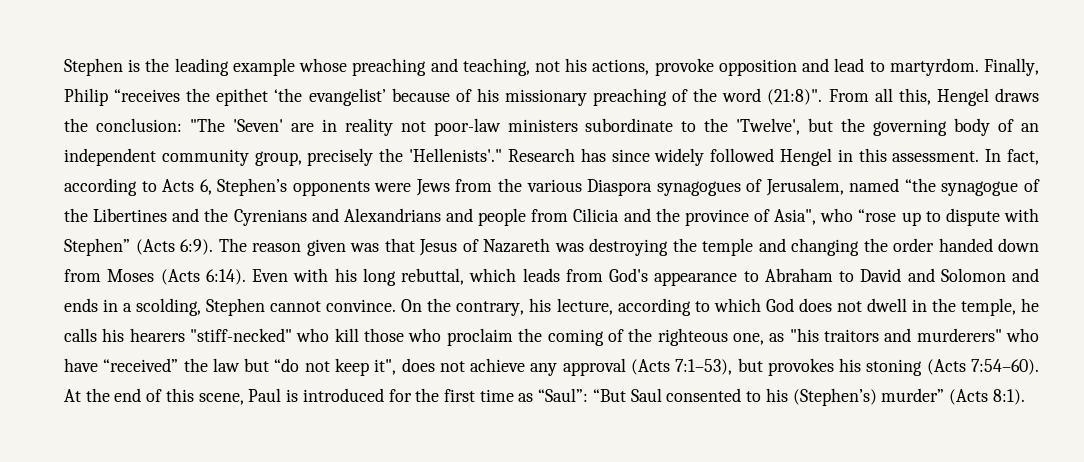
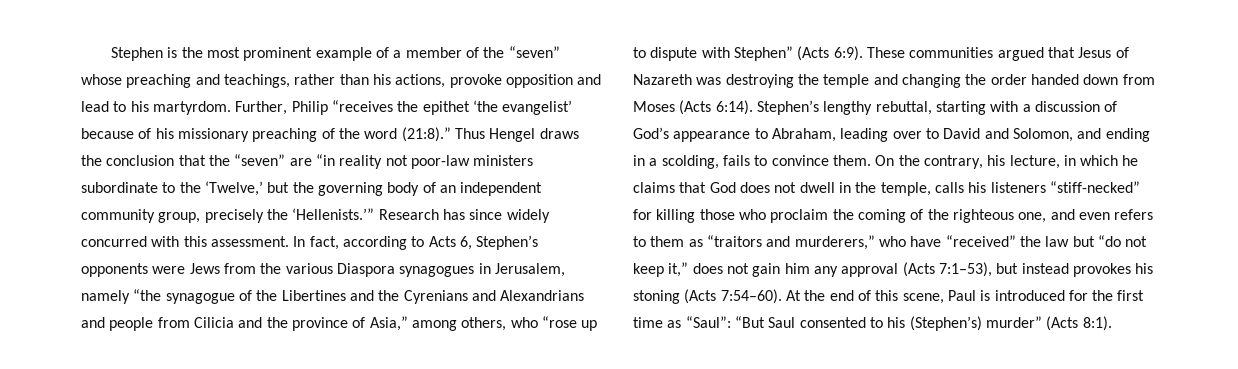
- Stephen is the leading example whose preaching and teaching, not his actions, provoke opposition and lead to martyrdom. Finally, Philip “receives the epithet ‘the evangelist’ because of his missionary preaching of the word (21:8)". From all this, Hengel draws the conclusion: "The 'Seven' are in reality not poor-law ministers subordinate to the 'Twelve', but the governing body of an independent community group, precisely the 'Hellenists'."
+ Stephen is the most prominent example of a member of the “seven” whose preaching and teachings, rather than his actions, provoke opposition and lead to his martyrdom. Further, Philip “receives the epithet ‘the evangelist’ because of his missionary preaching of the word (21:8).” Thus Hengel draws the conclusion that the “seven” are “in reality not poor-law ministers subordinate to the ‘Twelve,’ but the governing body of an independent community group, precisely the ‘Hellenists.’”
- Research has since widely followed Hengel in this assessment.
+ Research has since widely concurred with this assessment.
- In fact, according to Acts 6, Stephen’s opponents were Jews from the various Diaspora synagogues of Jerusalem, named “the synagogue of the Libertines and the Cyrenians and Alexandrians and people from Cilicia and the province of Asia", who “rose up to dispute with Stephen” (Acts 6:9).
+ In fact, according to Acts 6, Stephen’s opponents were Jews from the various Diaspora synagogues in Jerusalem, namely “the synagogue of the Libertines and the Cyrenians and Alexandrians and people from Cilicia and the province of Asia,” among others, who “rose up to dispute with Stephen” (Acts 6:9).
- The reason given was that Jesus of Nazareth was destroying the temple and changing the order handed down from Moses (Acts 6:14).
+ These communities argued that Jesus of Nazareth was destroying the temple and changing the order handed down from Moses (Acts 6:14).
- Even with his long rebuttal, which leads from God's appearance to Abraham to David and Solomon and ends in a scolding, Stephen cannot convince.
+ Stephen’s lengthy rebuttal, starting with a discussion of God’s appearance to Abraham, leading over to David and Solomon, and ending in a scolding, fails to convince them.
- On the contrary, his lecture, according to which God does not dwell in the temple, he calls his hearers "stiff-necked" who kill those who proclaim the coming of the righteous one, as "his traitors and murderers" who have “received” the law but “do not keep it", does not achieve any approval (Acts 7:1–53), but provokes his stoning (Acts 7:54–60).
+ On the contrary, his lecture, in which he claims that God does not dwell in the temple, calls his listeners “stiff-necked” for killing those who proclaim the coming of the righteous one, and even refers to them as “traitors and murderers,” who have “received” the law but “do not keep it,” does not gain him any approval (Acts 7:1–53), but instead provokes his stoning (Acts 7:54–60).

